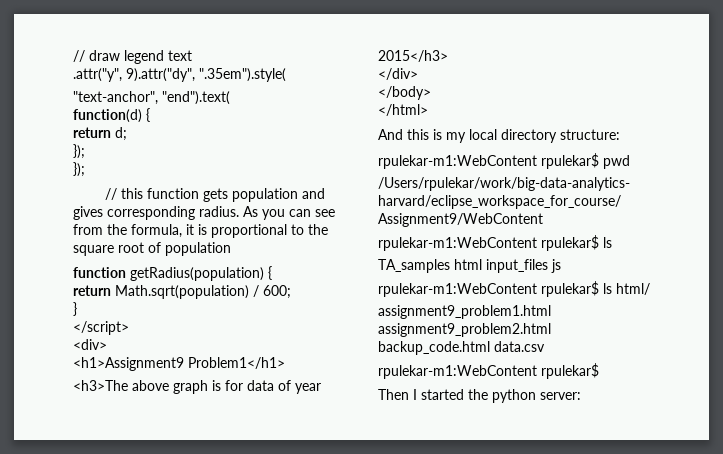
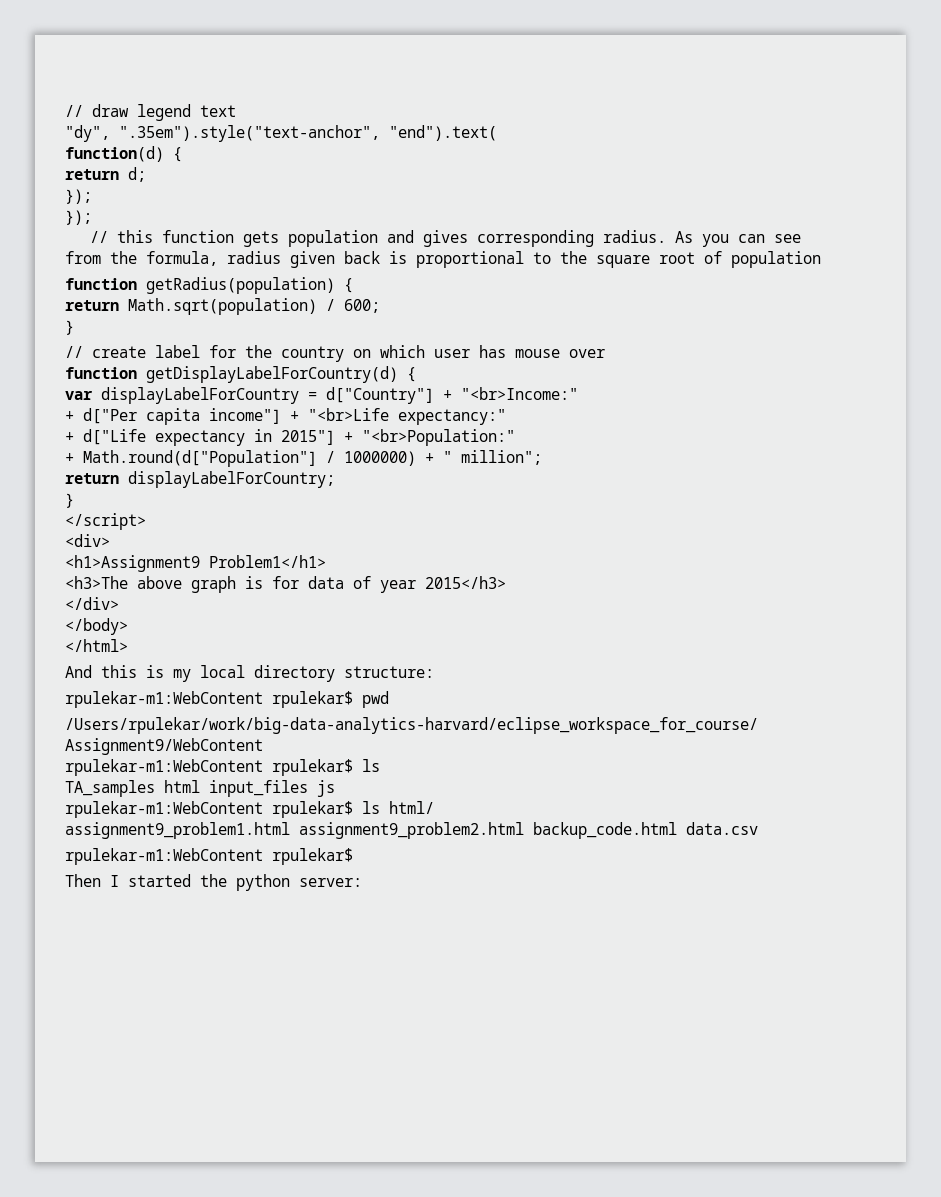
- .attr("y", 9).attr("dy", ".35em").style(
- "text-anchor", "end").text(
+ "dy", ".35em").style("text-anchor", "end").text(
- As you can see from the formula, it is proportional to the square root of population
+ As you can see from the formula, radius given back is proportional to the square root of population
+ // create label for the country on which user has mouse over
+ function getDisplayLabelForCountry(d) {
+ var displayLabelForCountry = d["Country"] + "<br>Income:"
+ + d["Per capita income"] + "<br>Life expectancy:"
+ + d["Life expectancy in 2015"] + "<br>Population:"
+ + Math.round(d["Population"] / 1000000) + " million";
+ return displayLabelForCountry;
+ }

